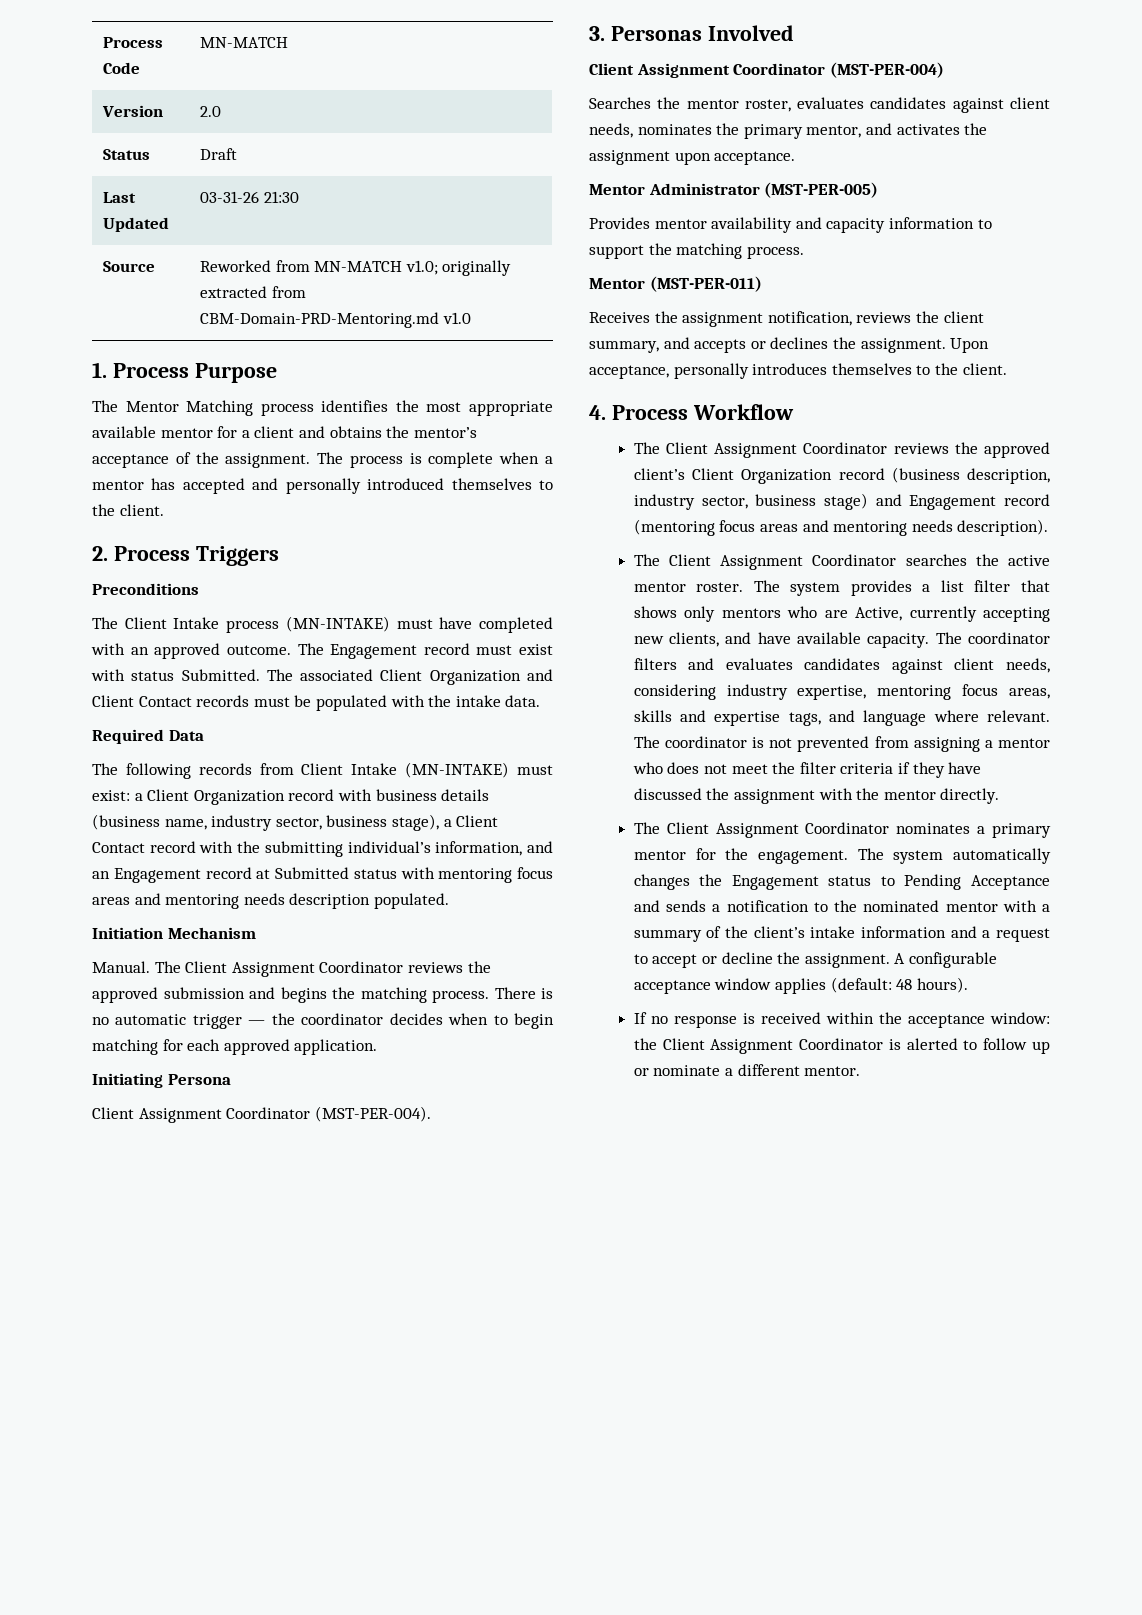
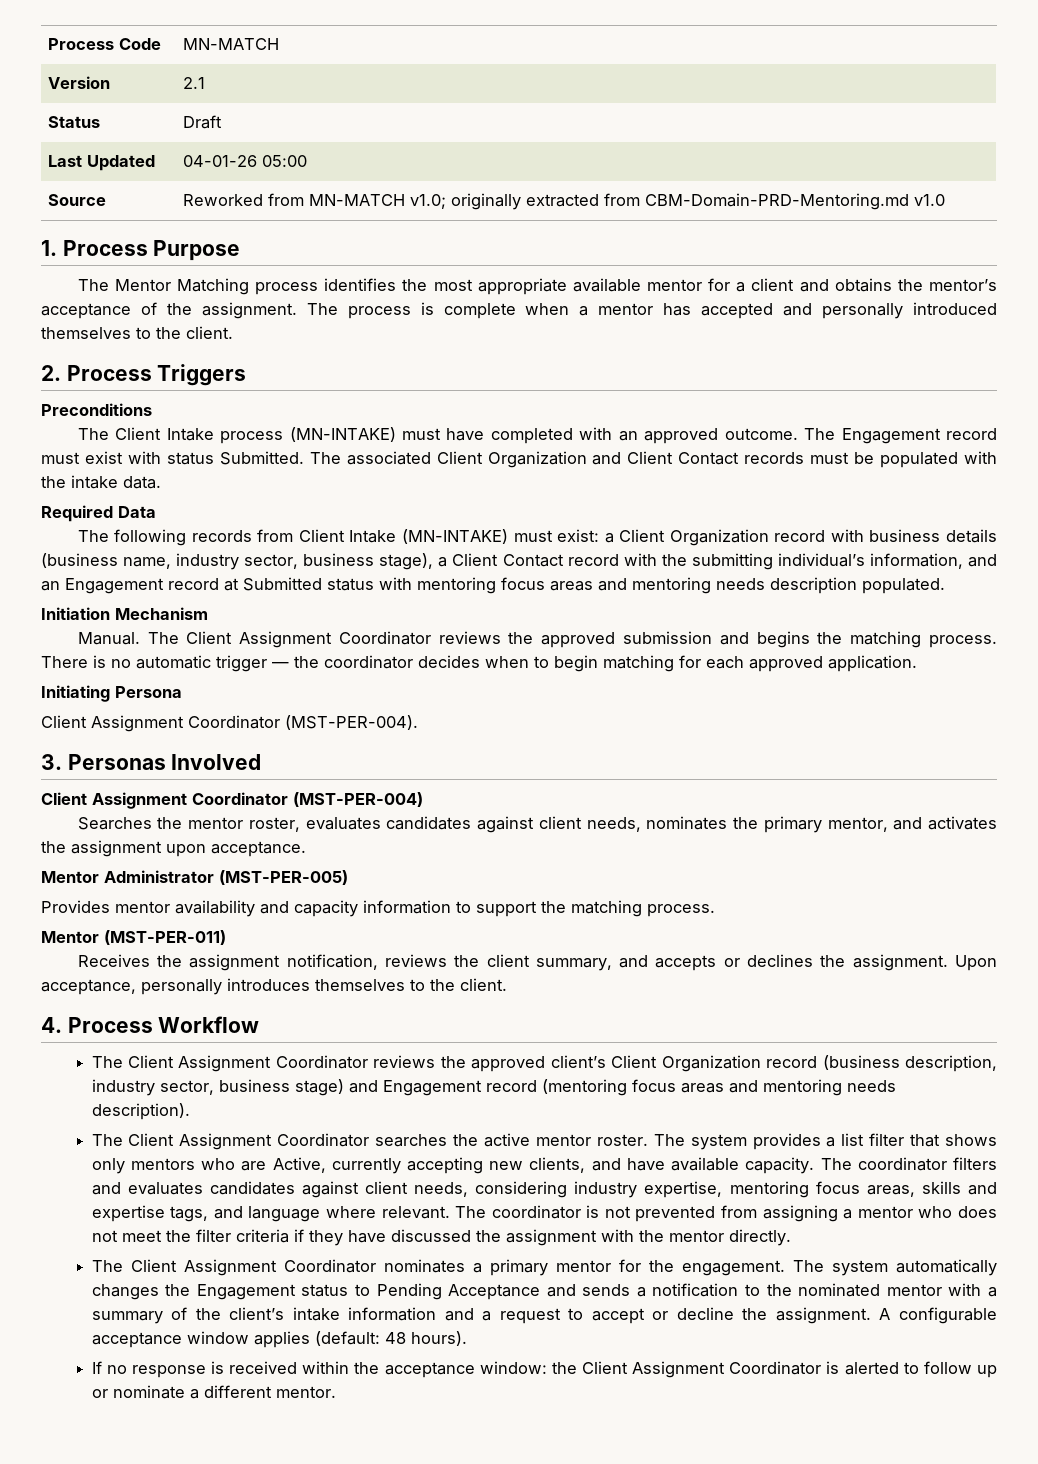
- Version | 2.0
+ Version | 2.1
- Last Updated | 03-31-26 21:30
+ Last Updated | 04-01-26 05:00

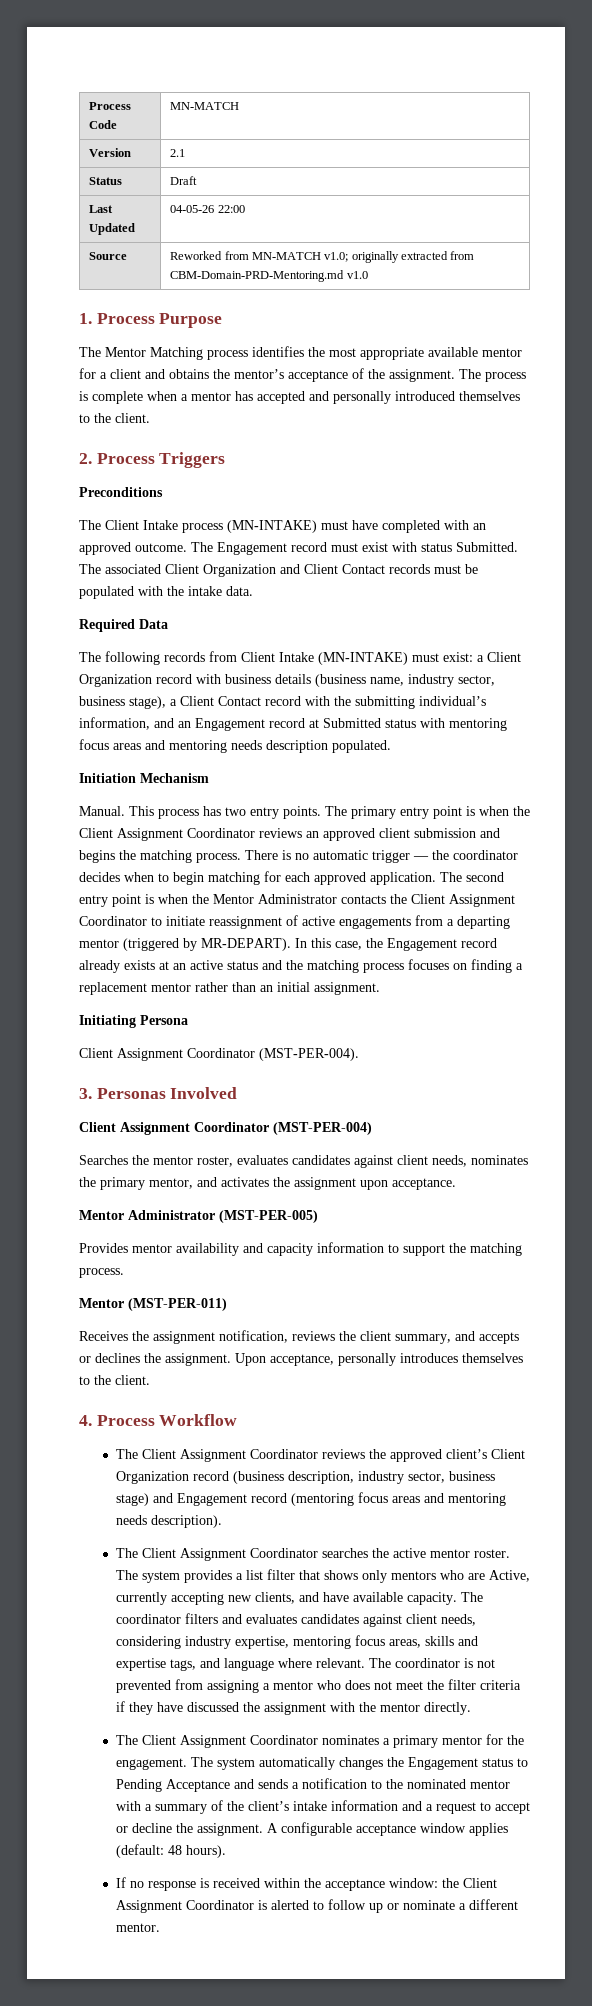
- Last Updated | 04-01-26 05:00
+ Last Updated | 04-05-26 22:00
- The Client Assignment Coordinator reviews the approved submission and begins the matching process.
+ This process has two entry points. The primary entry point is when the Client Assignment Coordinator reviews an approved client submission and begins the matching process.
+ The second entry point is when the Mentor Administrator contacts the Client Assignment Coordinator to initiate reassignment of active engagements from a departing mentor (triggered by MR-DEPART). In this case, the Engagement record already exists at an active status and the matching process focuses on finding a replacement mentor rather than an initial assignment.

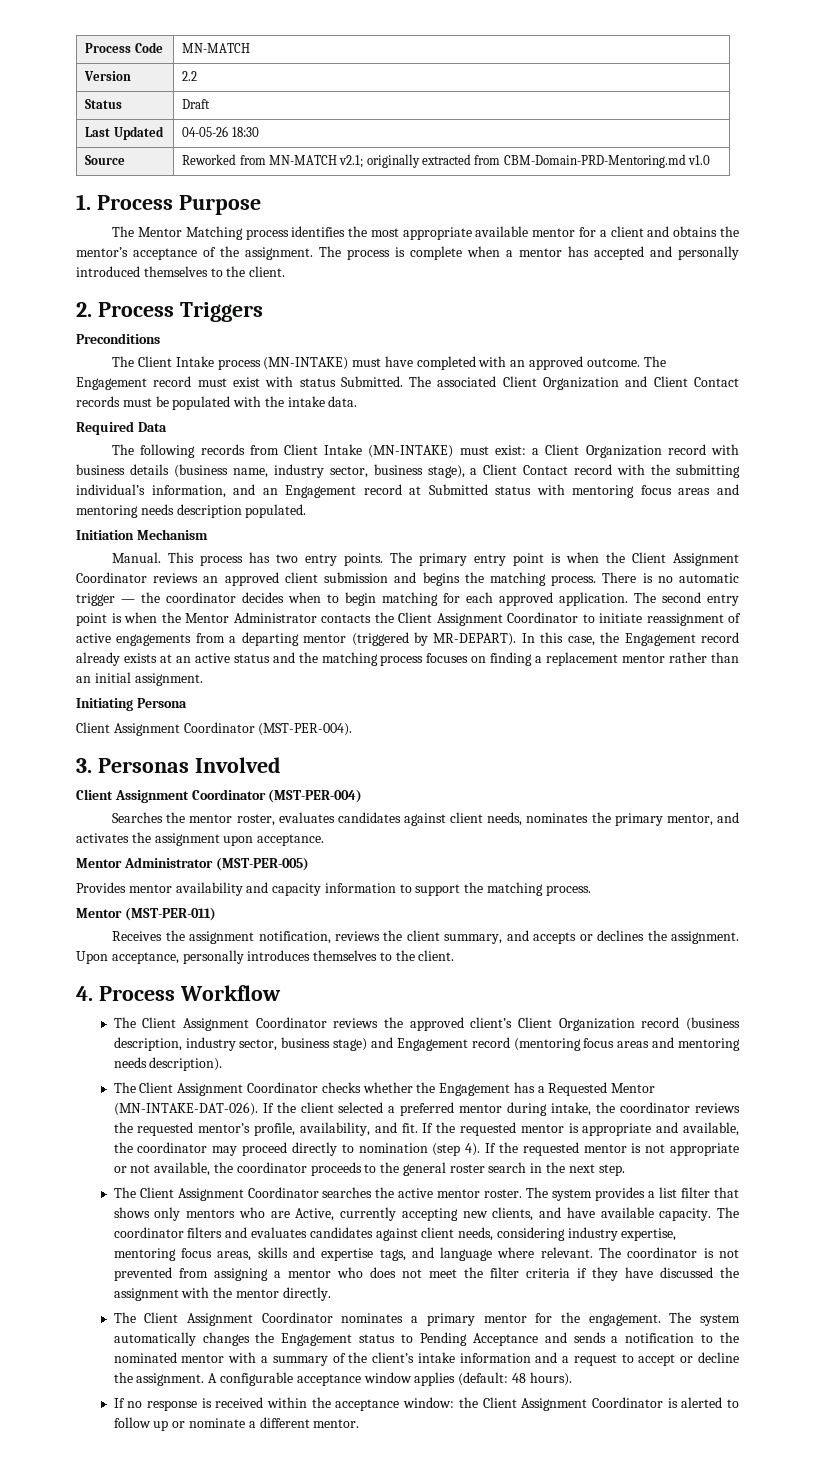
- Version | 2.1
+ Version | 2.2
- Last Updated | 04-05-26 22:00
+ Last Updated | 04-05-26 18:30
- Source | Reworked from MN-MATCH v1.0; originally extracted from CBM-Domain-PRD-Mentoring.md v1.0
+ Source | Reworked from MN-MATCH v2.1; originally extracted from CBM-Domain-PRD-Mentoring.md v1.0
+ The Client Assignment Coordinator checks whether the Engagement has a Requested Mentor (MN-INTAKE-DAT-026). If the client selected a preferred mentor during intake, the coordinator reviews the requested mentor’s profile, availability, and fit. If the requested mentor is appropriate and available, the coordinator may proceed directly to nomination (step 4). If the requested mentor is not appropriate or not available, the coordinator proceeds to the general roster search in the next step.

